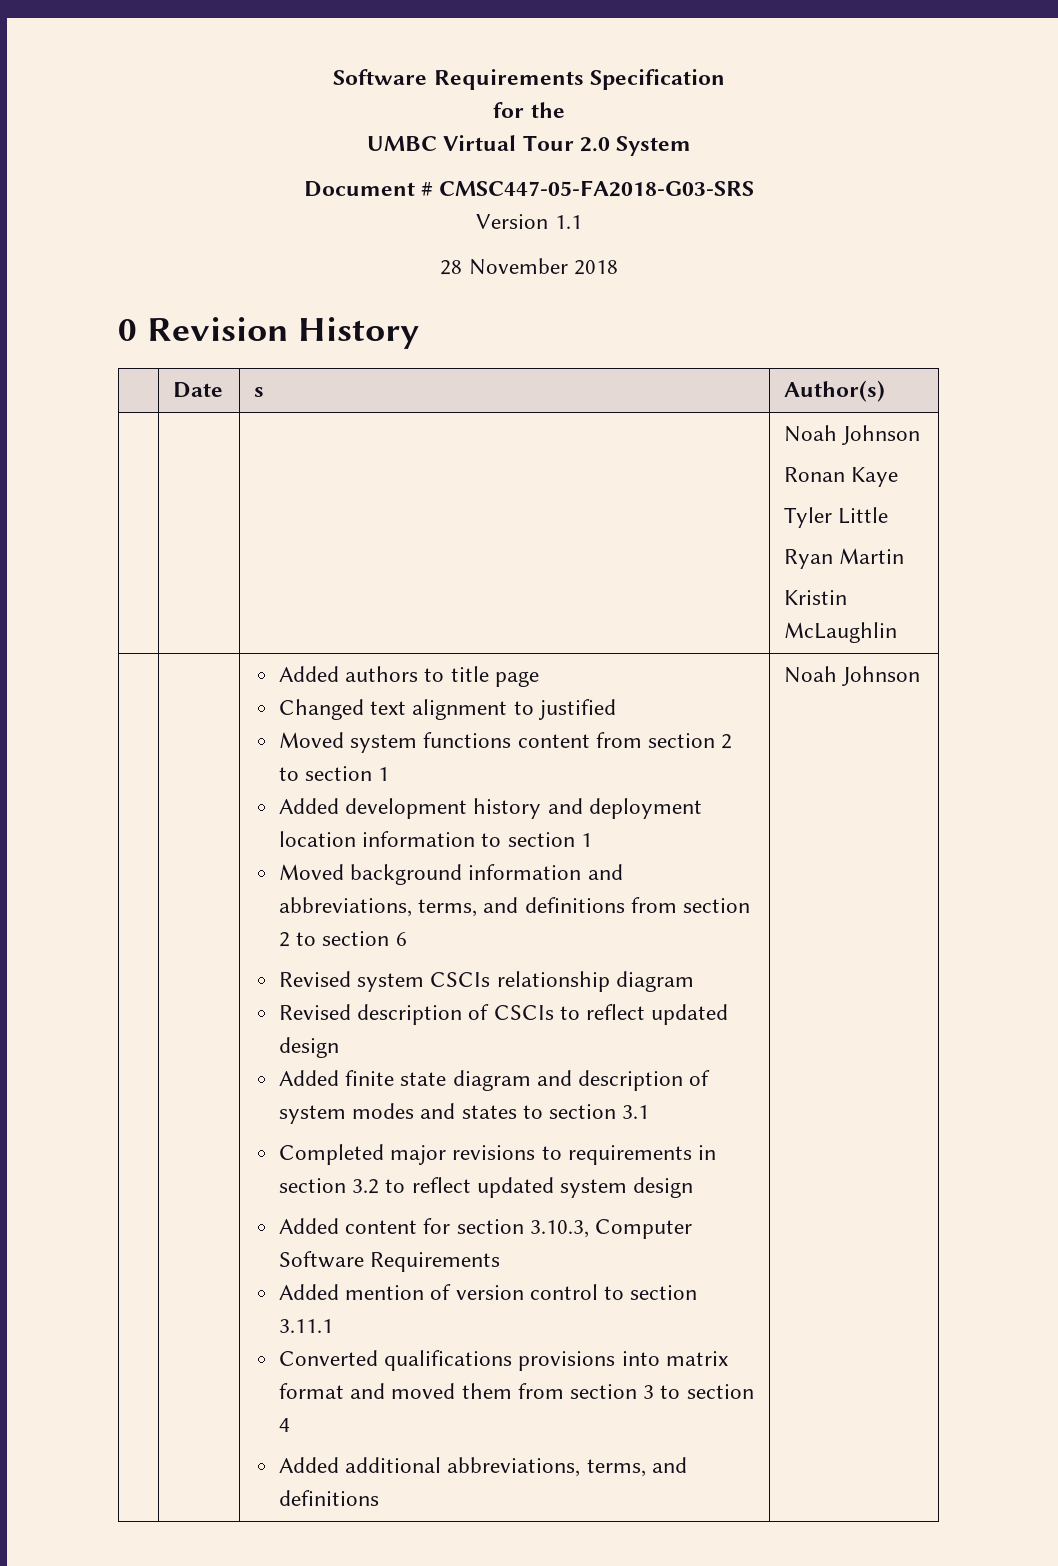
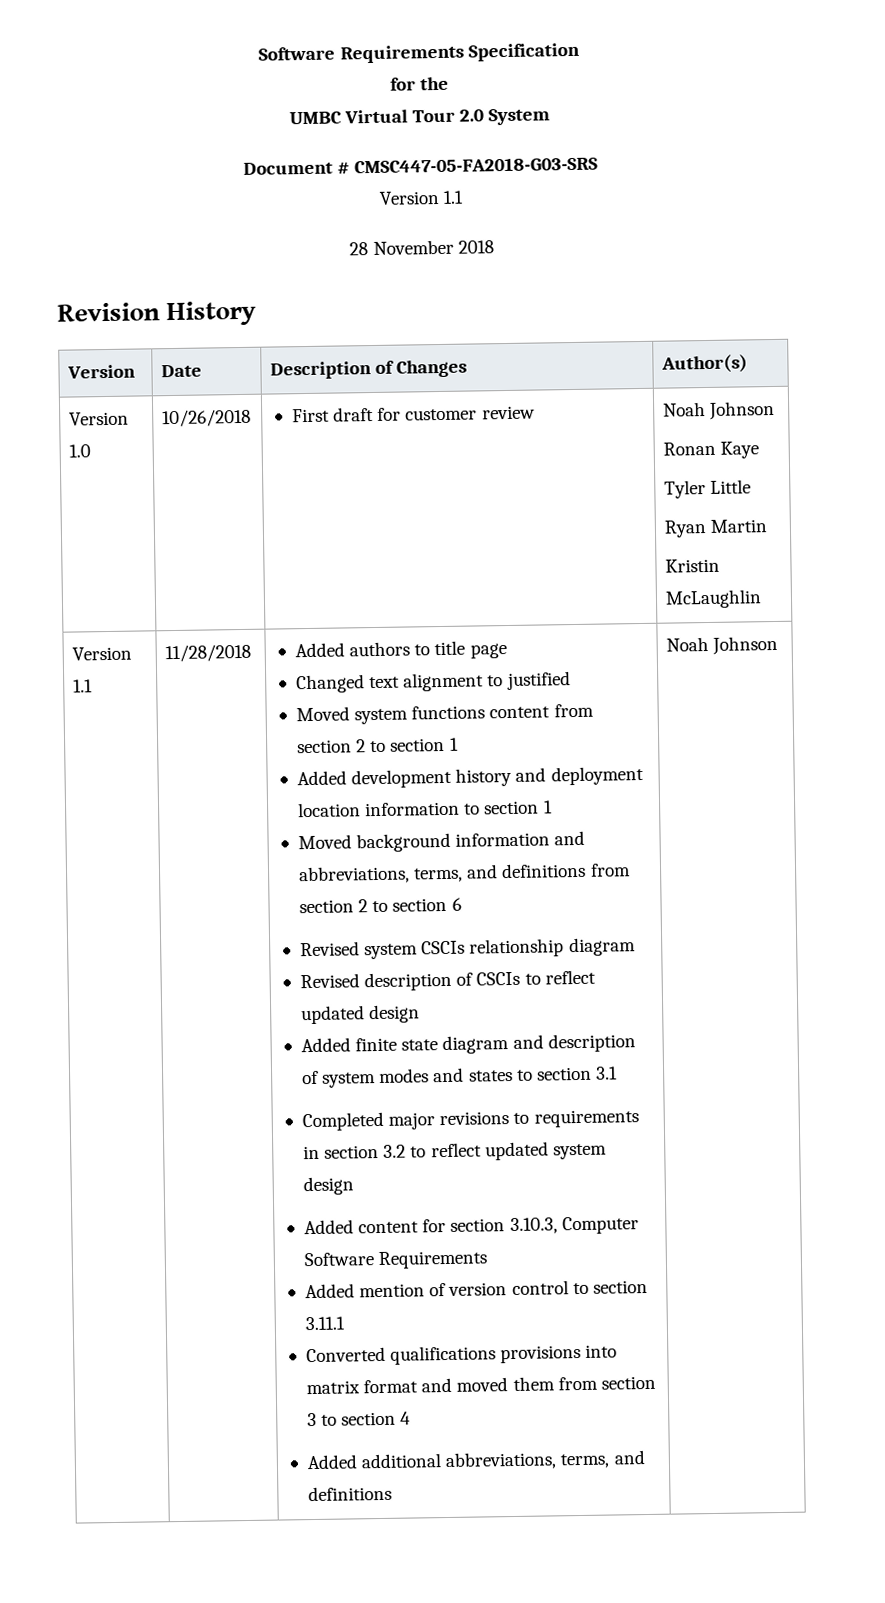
- 0 Revision History
+ Revision History
- | Date | s | Author(s)
- | | | Noah Johnson
+ Version | Date | Description of Changes | Author(s)
+ Version 1.0 | 10/26/2018 | First draft for customer review | Noah Johnson
+ Version 1.1 | 11/28/2018

